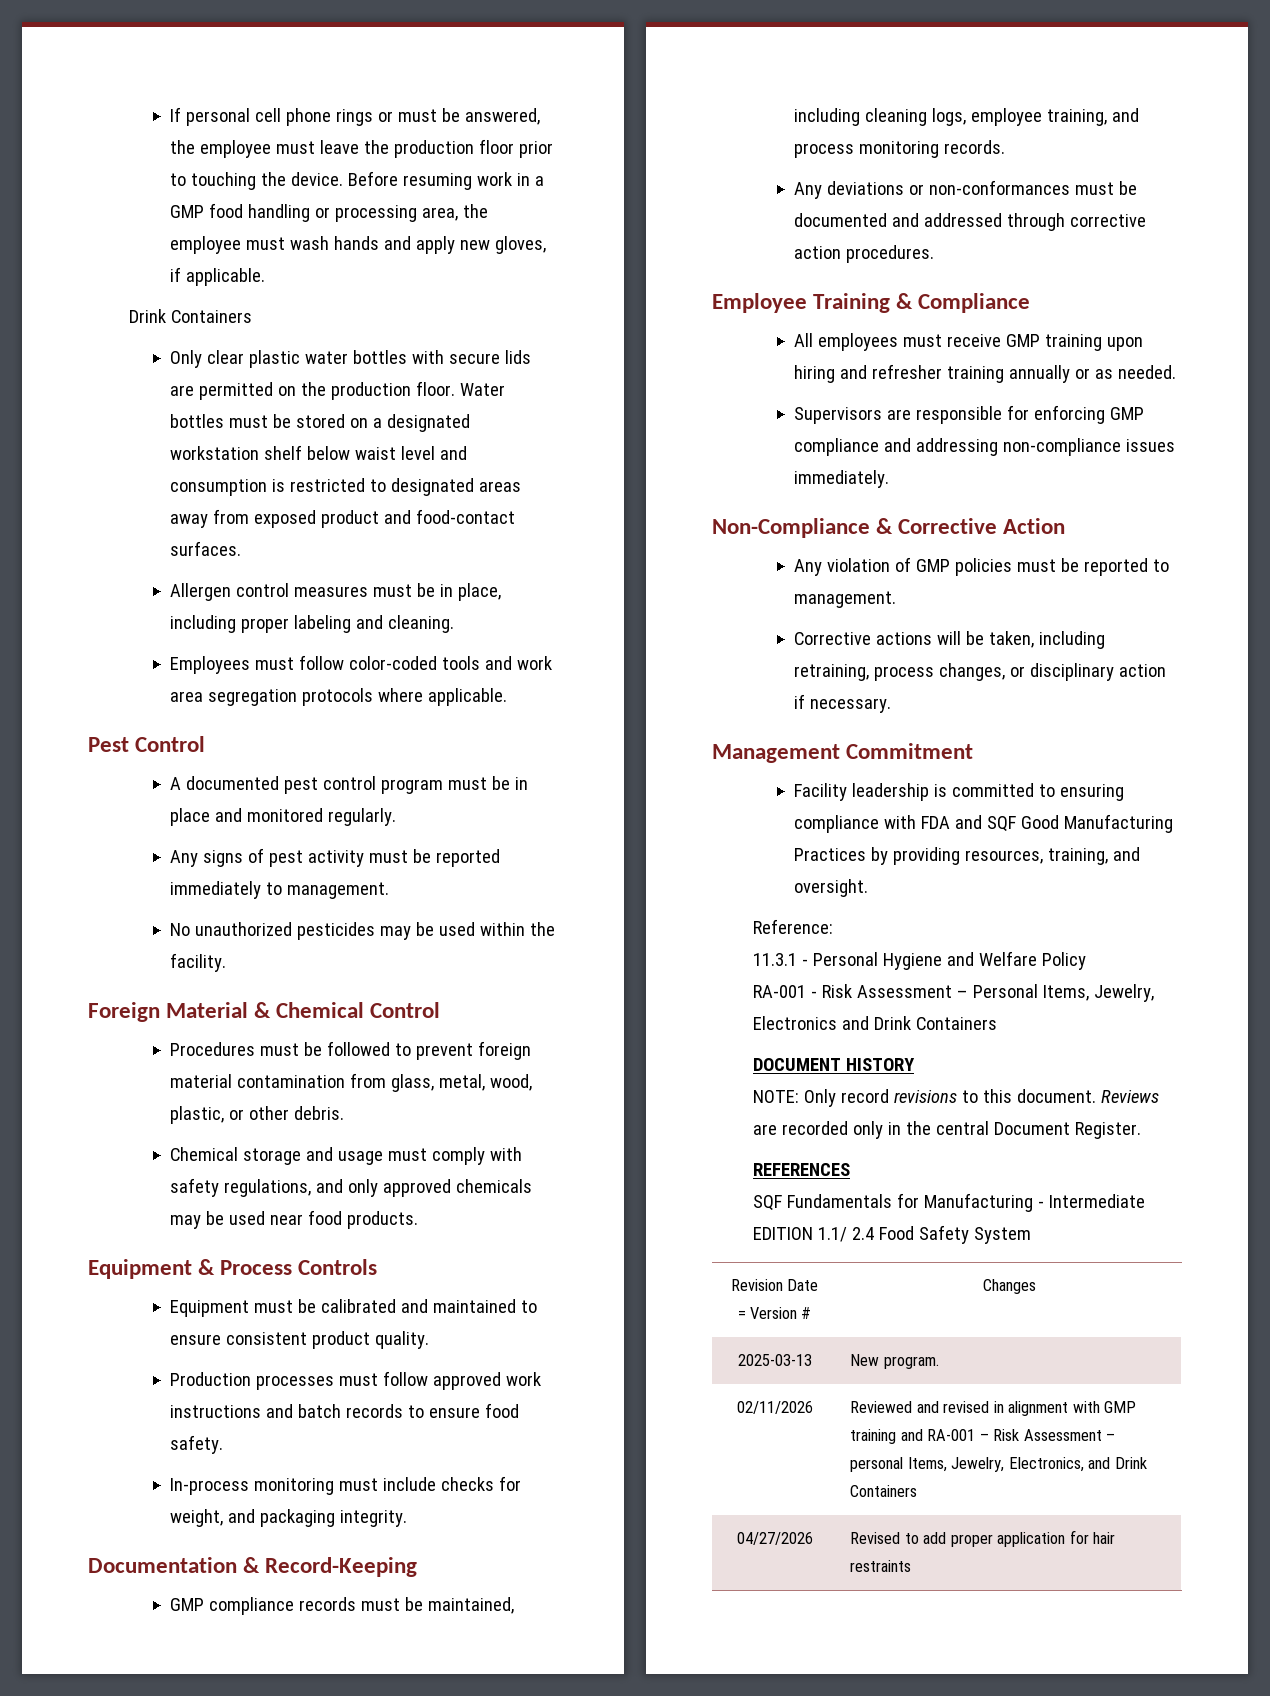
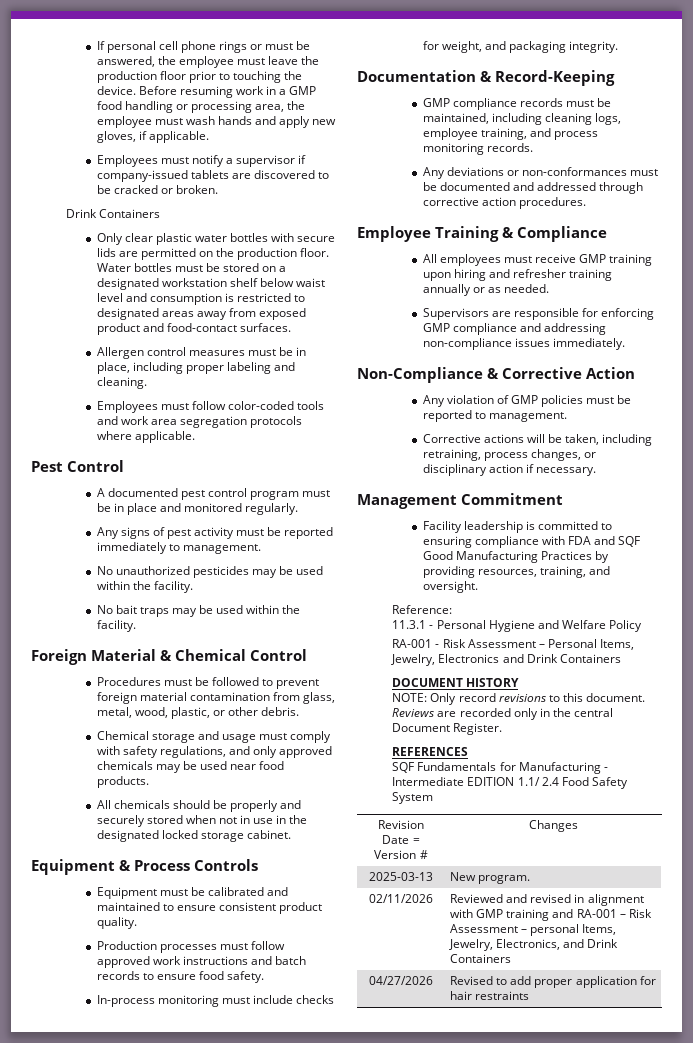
+ Employees must notify a supervisor if company-issued tablets are discovered to be cracked or broken.
+ No bait traps may be used within the facility.
+ All chemicals should be properly and securely stored when not in use in the designated locked storage cabinet.

